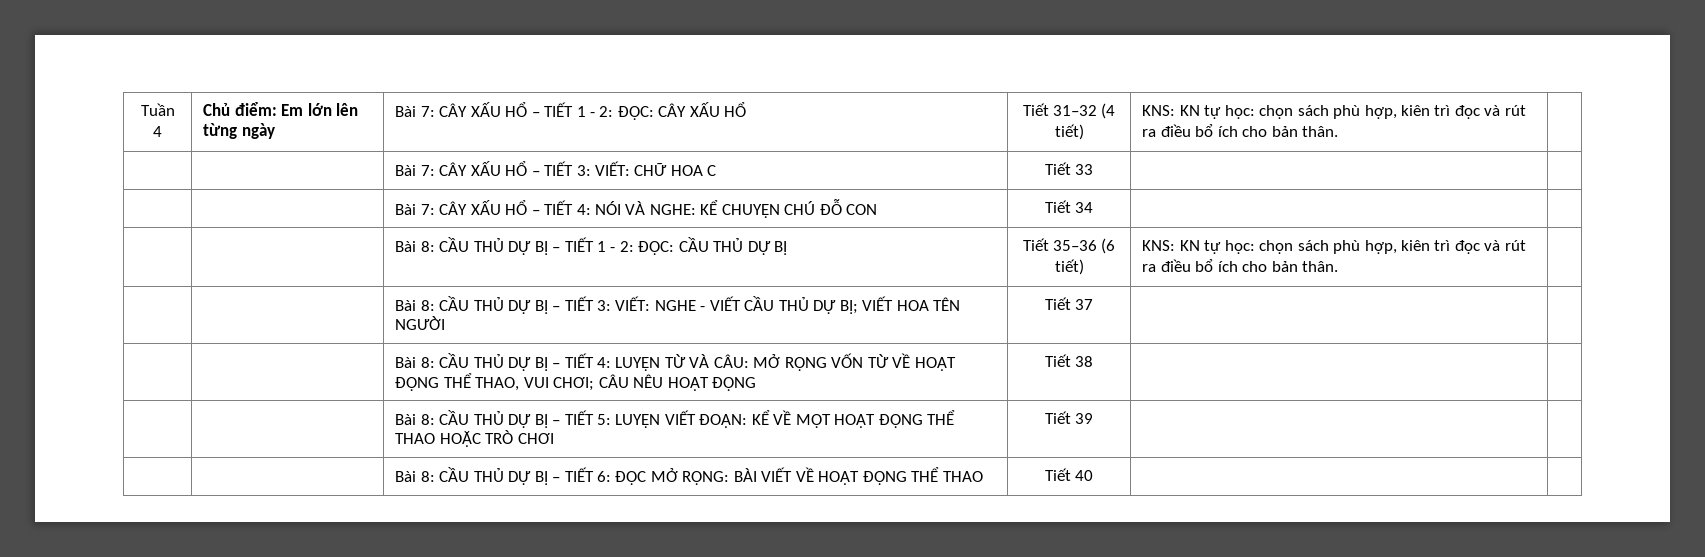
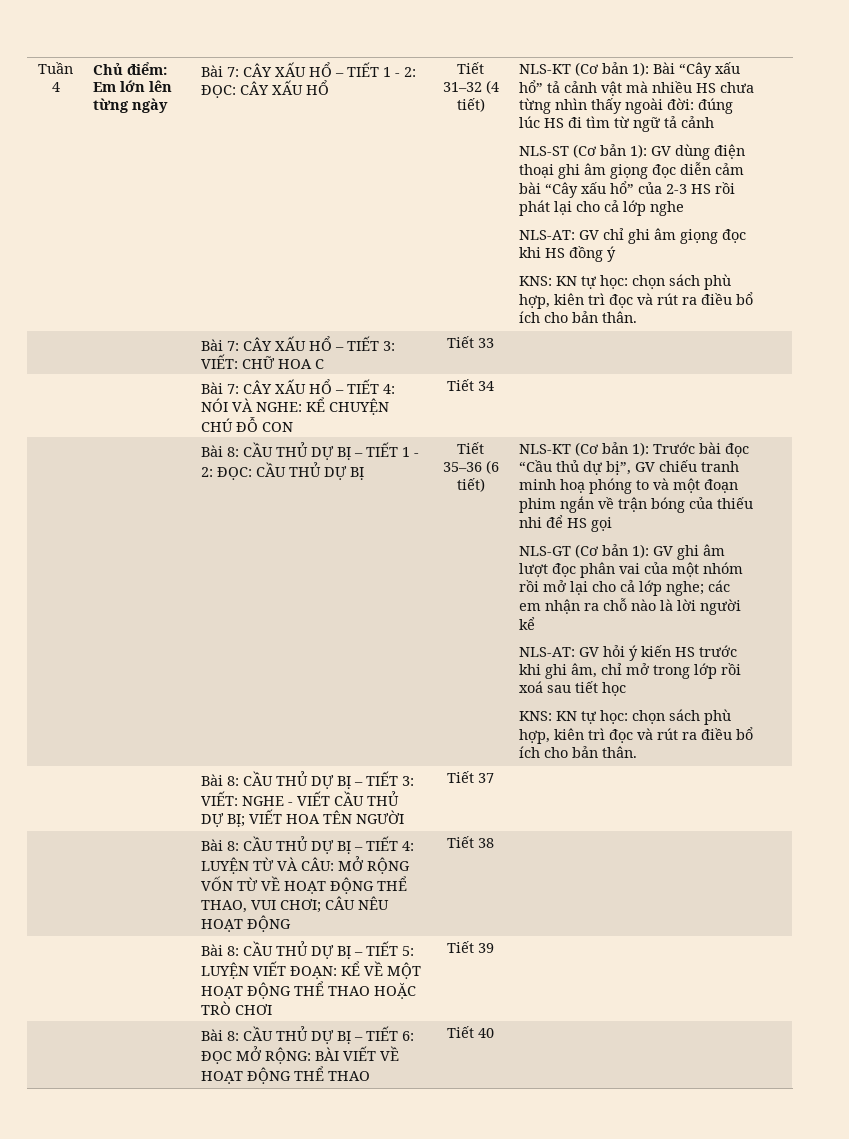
+ NLS-KT (Cơ bản 1): Bài “Cây xấu hổ” tả cảnh vật mà nhiều HS chưa từng nhìn thấy ngoài đời: đúng lúc HS đi tìm từ ngữ tả cảnh
+ NLS-ST (Cơ bản 1): GV dùng điện thoại ghi âm giọng đọc diễn cảm bài “Cây xấu hổ” của 2-3 HS rồi phát lại cho cả lớp nghe
+ NLS-AT: GV chỉ ghi âm giọng đọc khi HS đồng ý
+ NLS-KT (Cơ bản 1): Trước bài đọc “Cầu thủ dự bị”, GV chiếu tranh minh hoạ phóng to và một đoạn phim ngắn về trận bóng của thiếu nhi để HS gọi
+ NLS-GT (Cơ bản 1): GV ghi âm lượt đọc phân vai của một nhóm rồi mở lại cho cả lớp nghe; các em nhận ra chỗ nào là lời người kể
+ NLS-AT: GV hỏi ý kiến HS trước khi ghi âm, chỉ mở trong lớp rồi xoá sau tiết học

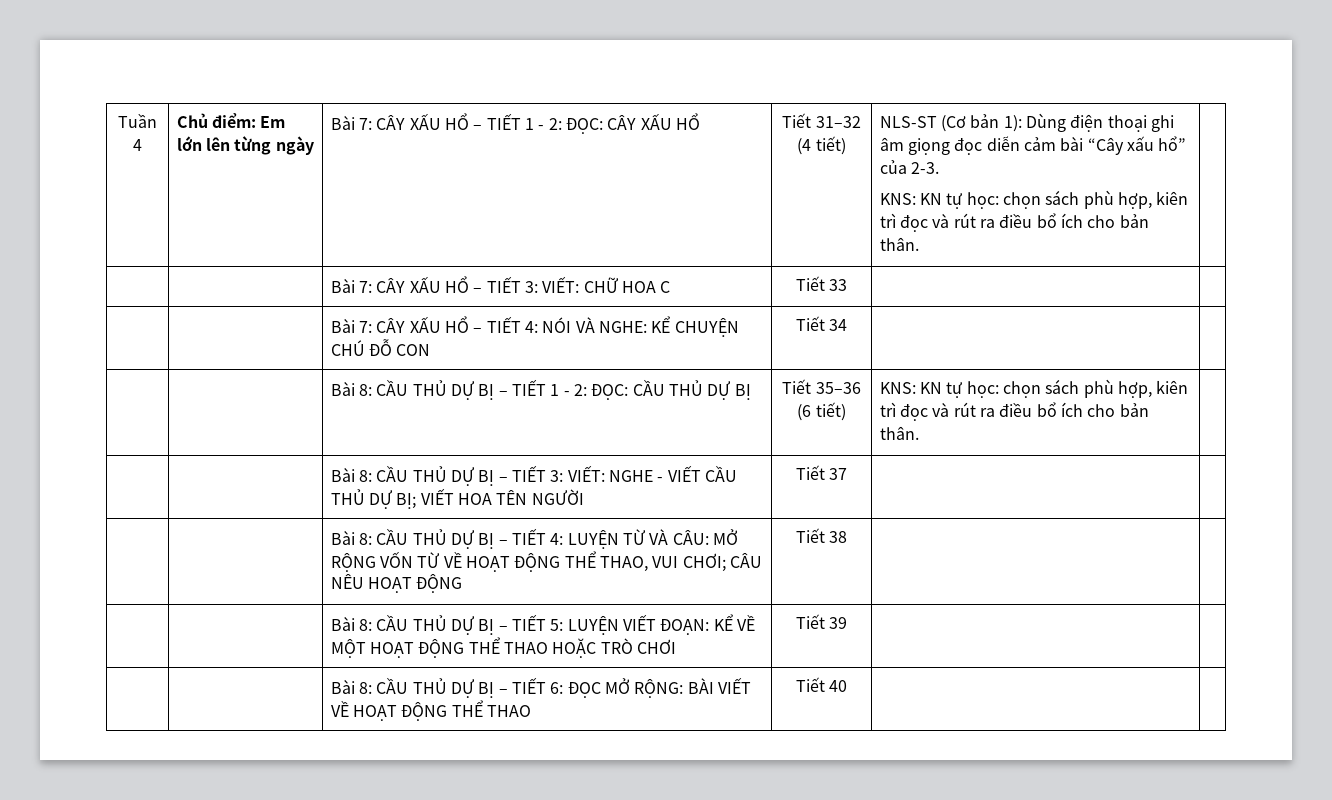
- NLS-KT (Cơ bản 1): Bài “Cây xấu hổ” tả cảnh vật mà nhiều HS chưa từng nhìn thấy ngoài đời: đúng lúc HS đi tìm từ ngữ tả cảnh
- NLS-ST (Cơ bản 1): GV dùng điện thoại ghi âm giọng đọc diễn cảm bài “Cây xấu hổ” của 2-3 HS rồi phát lại cho cả lớp nghe
- NLS-AT: GV chỉ ghi âm giọng đọc khi HS đồng ý
+ NLS-ST (Cơ bản 1): Dùng điện thoại ghi âm giọng đọc diễn cảm bài “Cây xấu hổ” của 2-3.
- NLS-KT (Cơ bản 1): Trước bài đọc “Cầu thủ dự bị”, GV chiếu tranh minh hoạ phóng to và một đoạn phim ngắn về trận bóng của thiếu nhi để HS gọi
- NLS-GT (Cơ bản 1): GV ghi âm lượt đọc phân vai của một nhóm rồi mở lại cho cả lớp nghe; các em nhận ra chỗ nào là lời người kể
- NLS-AT: GV hỏi ý kiến HS trước khi ghi âm, chỉ mở trong lớp rồi xoá sau tiết học

